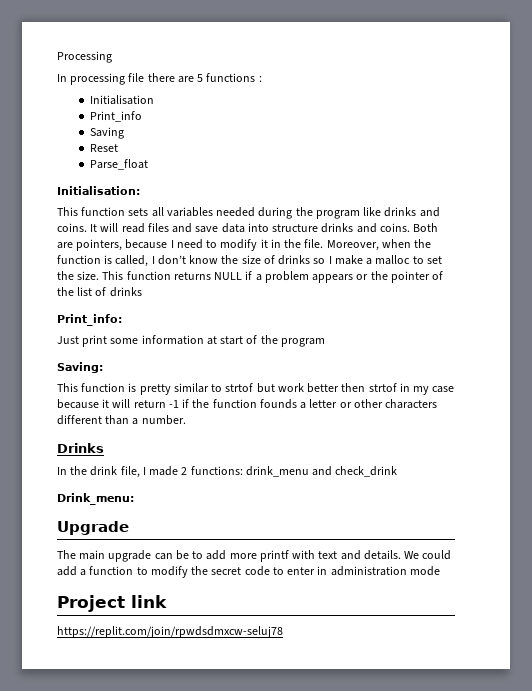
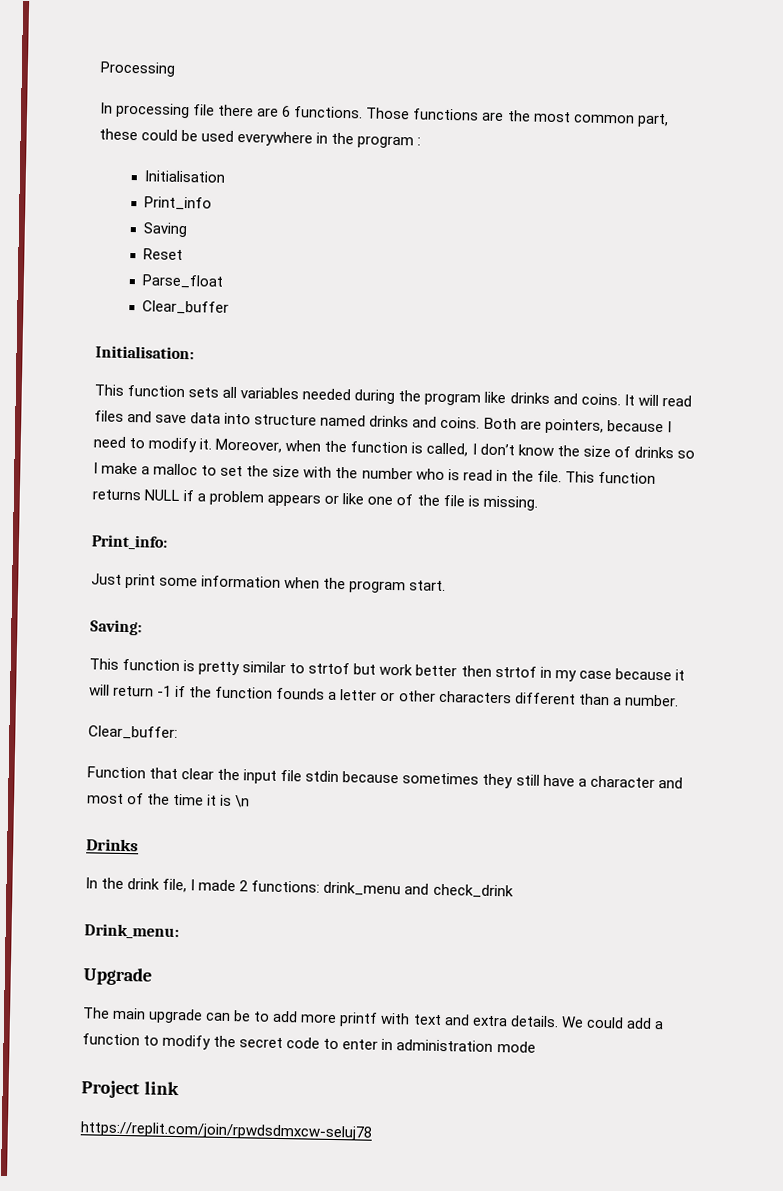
- In processing file there are 5 functions :
+ In processing file there are 6 functions. Those functions are the most common part, these could be used everywhere in the program :
+ Clear_buffer
- It will read files and save data into structure drinks and coins.
+ It will read files and save data into structure named drinks and coins.
- Both are pointers, because I need to modify it in the file.
+ Both are pointers, because I need to modify it.
- Moreover, when the function is called, I don’t know the size of drinks so I make a malloc to set the size.
+ Moreover, when the function is called, I don’t know the size of drinks so I make a malloc to set the size with the number who is read in the file.
- This function returns NULL if a problem appears or the pointer of the list of drinks
+ This function returns NULL if a problem appears or like one of the file is missing.
- Just print some information at start of the program
+ Just print some information when the program start.
+ Clear_buffer:
+ Function that clear the input file stdin because sometimes they still have a character and most of the time it is \n
- The main upgrade can be to add more printf with text and details.
+ The main upgrade can be to add more printf with text and extra details.

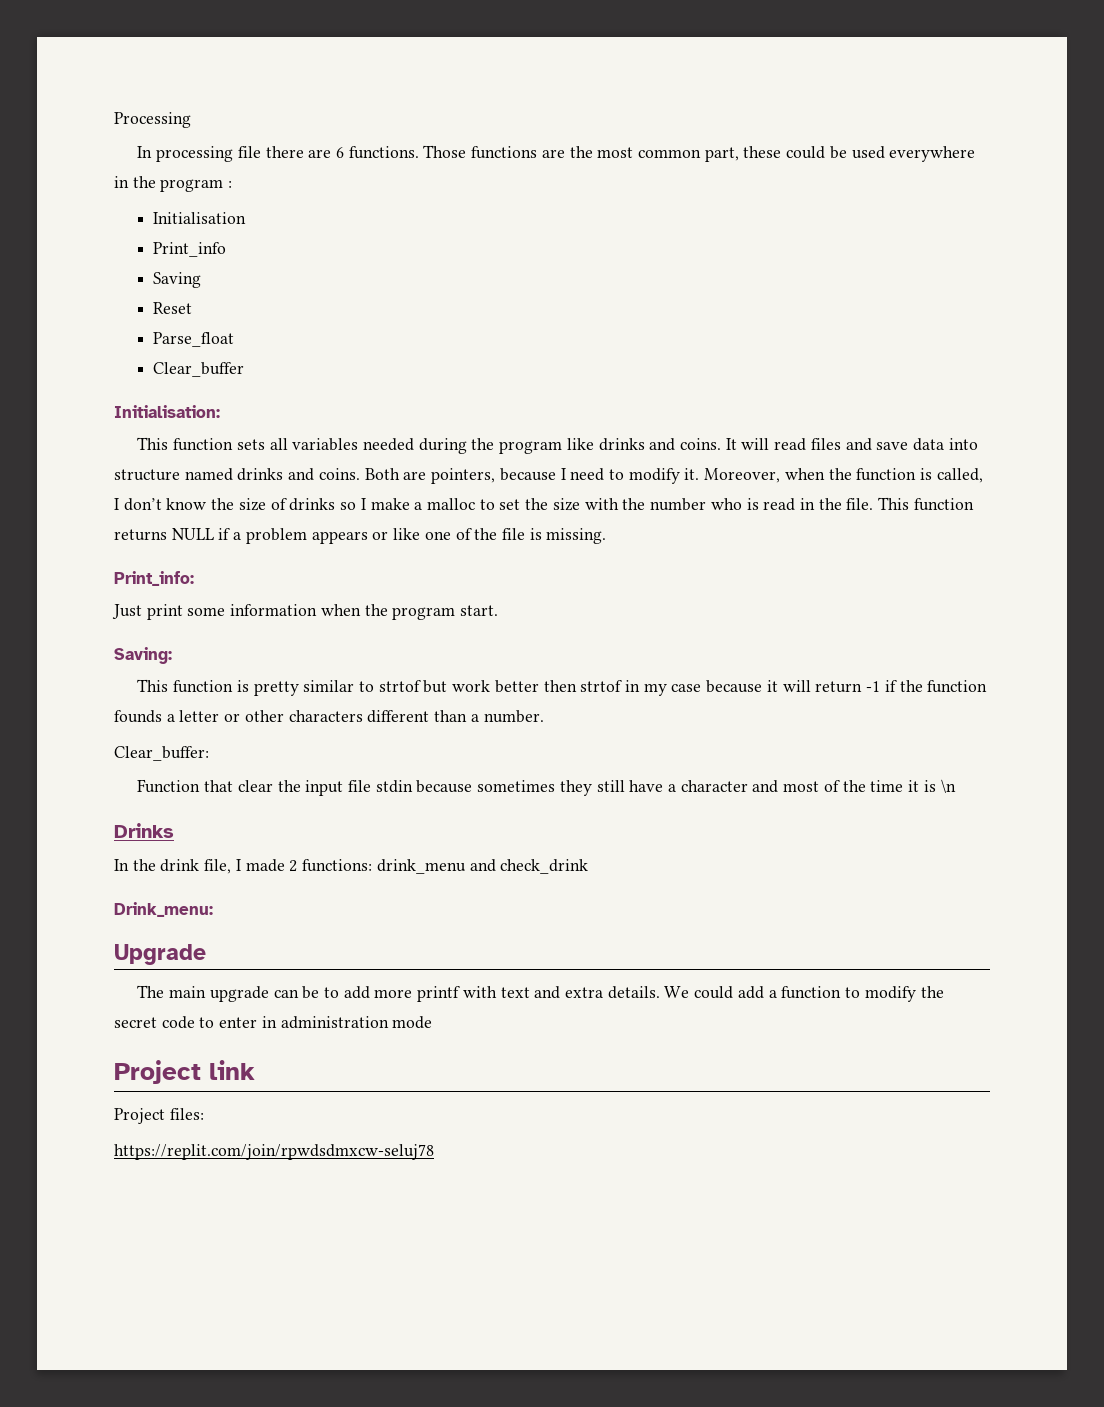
+ Project files:

